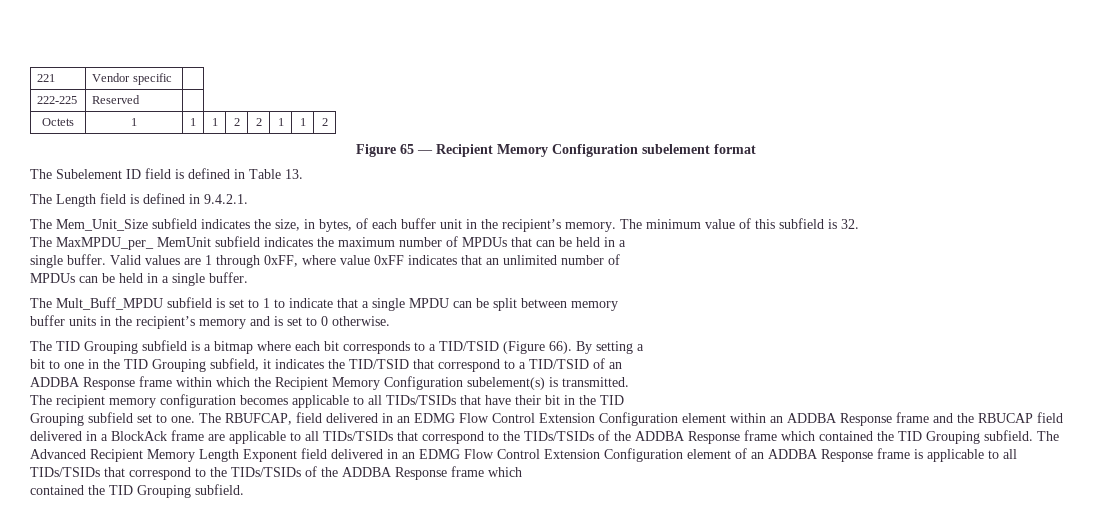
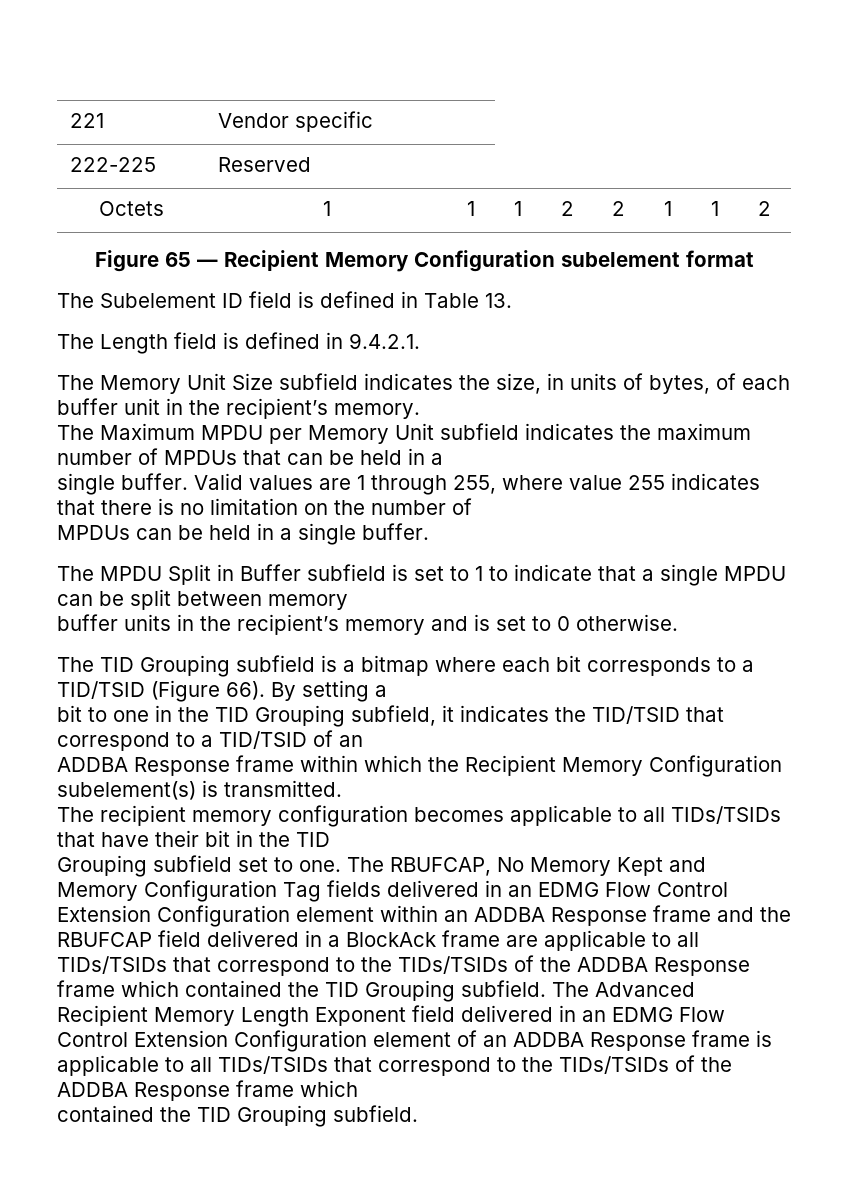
- The Mem_Unit_Size subfield indicates the size, in bytes, of each buffer unit in the recipient’s memory. The minimum value of this subfield is 32.
- The MaxMPDU_per_ MemUnit subfield indicates the maximum number of MPDUs that can be held in a
+ The Memory Unit Size subfield indicates the size, in units of bytes, of each buffer unit in the recipient’s memory.
+ The Maximum MPDU per Memory Unit subfield indicates the maximum number of MPDUs that can be held in a
- Valid values are 1 through 0xFF, where value 0xFF indicates that an unlimited number of
+ Valid values are 1 through 255, where value 255 indicates that there is no limitation on the number of
- The Mult_Buff_MPDU subfield is set to 1 to indicate that a single MPDU can be split between memory
+ The MPDU Split in Buffer subfield is set to 1 to indicate that a single MPDU can be split between memory
- The RBUFCAP, field delivered in an EDMG Flow Control Extension Configuration element within an ADDBA Response frame and the RBUCAP field delivered in a BlockAck frame are applicable to all TIDs/TSIDs that correspond to the TIDs/TSIDs of the ADDBA Response frame which contained the TID Grouping subfield.
+ The RBUFCAP, No Memory Kept and Memory Configuration Tag fields delivered in an EDMG Flow Control Extension Configuration element within an ADDBA Response frame and the RBUFCAP field delivered in a BlockAck frame are applicable to all TIDs/TSIDs that correspond to the TIDs/TSIDs of the ADDBA Response frame which contained the TID Grouping subfield.

